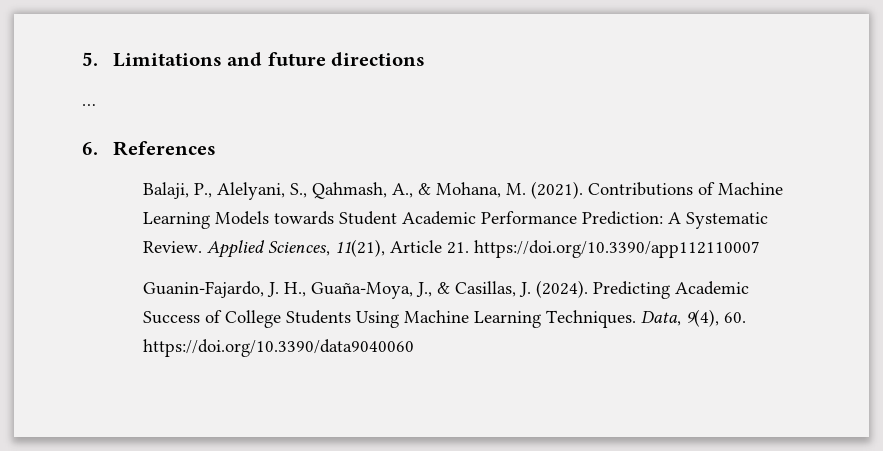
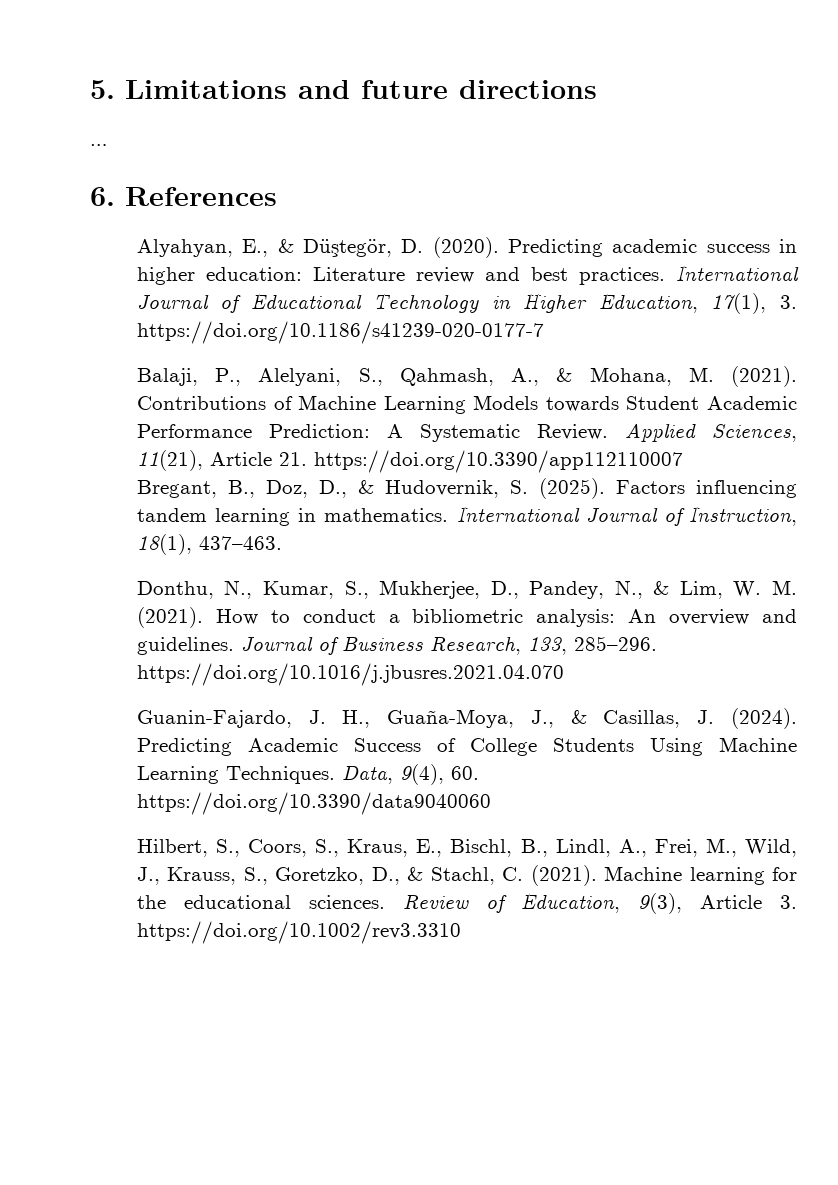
+ Alyahyan, E., & Düştegör, D. (2020). Predicting academic success in higher education: Literature review and best practices. International Journal of Educational Technology in Higher Education, 17(1), 3. https://doi.org/10.1186/s41239-020-0177-7
+ Bregant, B., Doz, D., & Hudovernik, S. (2025). Factors influencing tandem learning in mathematics. International Journal of Instruction, 18(1), 437–463.
+ Donthu, N., Kumar, S., Mukherjee, D., Pandey, N., & Lim, W. M. (2021). How to conduct a bibliometric analysis: An overview and guidelines. Journal of Business Research, 133, 285–296. https://doi.org/10.1016/j.jbusres.2021.04.070
+ Hilbert, S., Coors, S., Kraus, E., Bischl, B., Lindl, A., Frei, M., Wild, J., Krauss, S., Goretzko, D., & Stachl, C. (2021). Machine learning for the educational sciences. Review of Education, 9(3), Article 3. https://doi.org/10.1002/rev3.3310

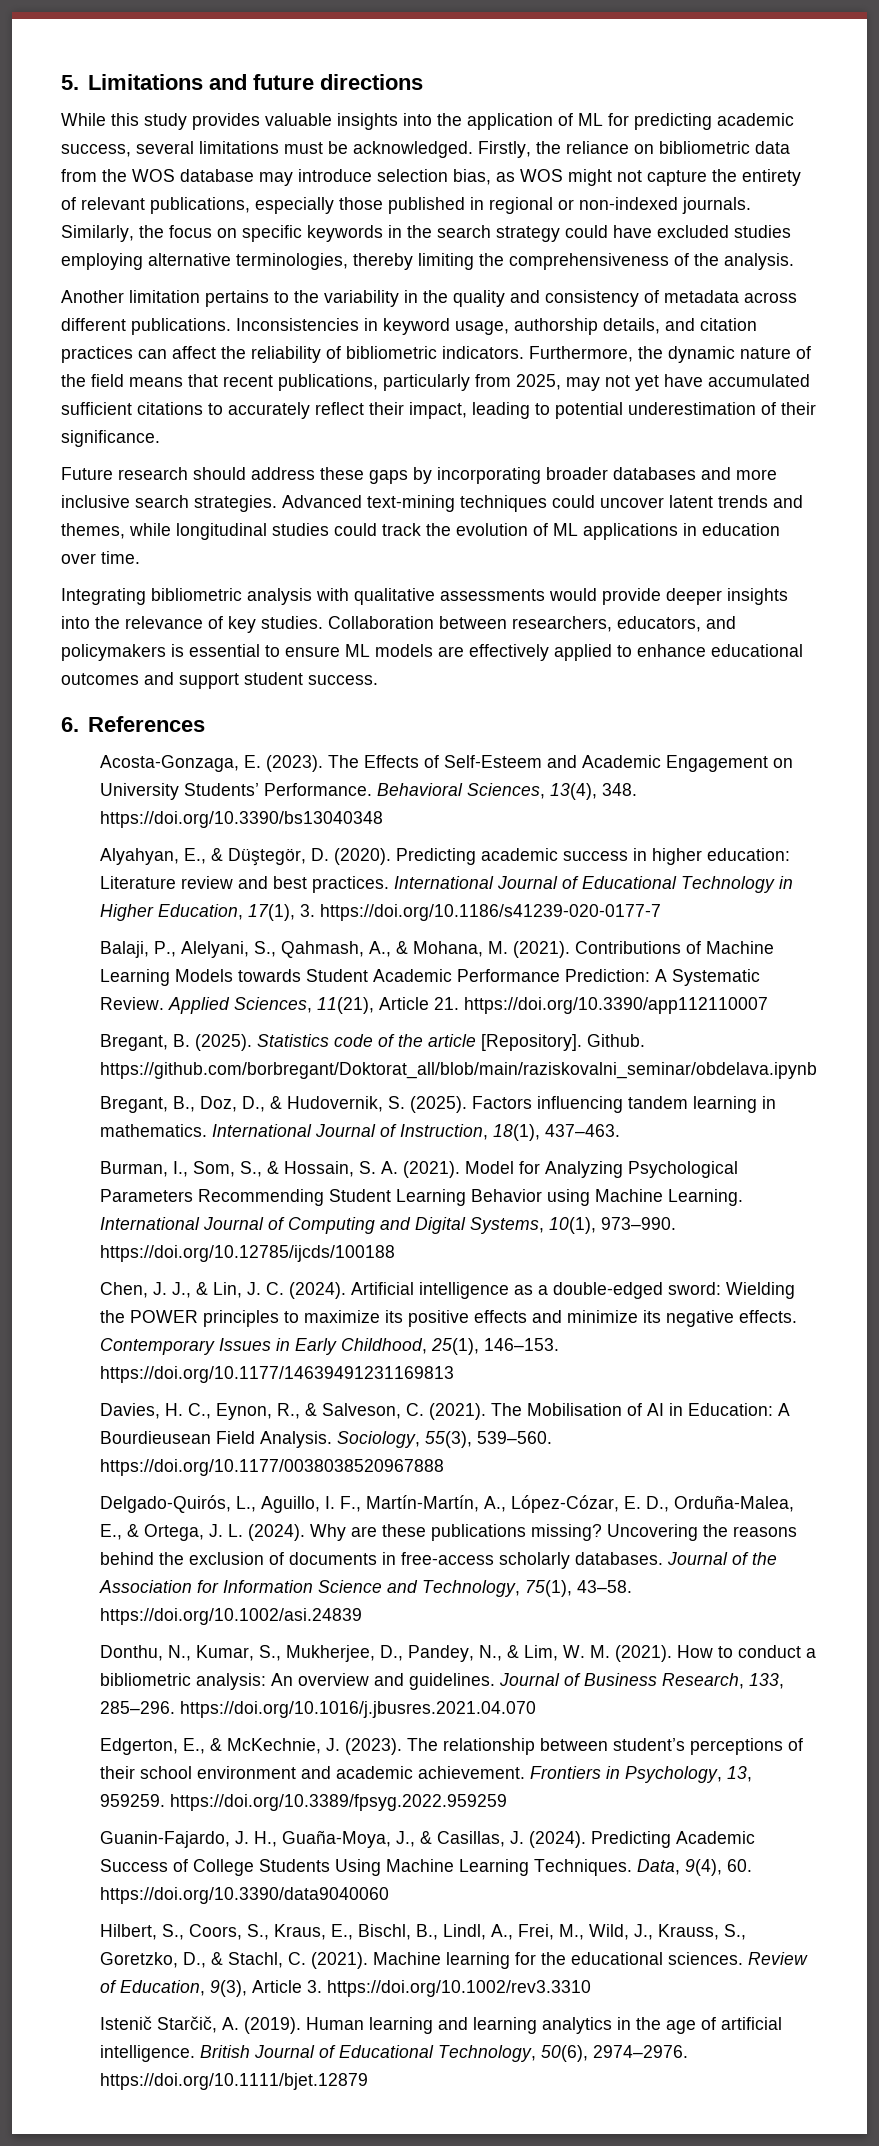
- …
+ While this study provides valuable insights into the application of ML for predicting academic success, several limitations must be acknowledged. Firstly, the reliance on bibliometric data from the WOS database may introduce selection bias, as WOS might not capture the entirety of relevant publications, especially those published in regional or non-indexed journals. Similarly, the focus on specific keywords in the search strategy could have excluded studies employing alternative terminologies, thereby limiting the comprehensiveness of the analysis.
+ Another limitation pertains to the variability in the quality and consistency of metadata across different publications. Inconsistencies in keyword usage, authorship details, and citation practices can affect the reliability of bibliometric indicators. Furthermore, the dynamic nature of the field means that recent publications, particularly from 2025, may not yet have accumulated sufficient citations to accurately reflect their impact, leading to potential underestimation of their significance.
+ Future research should address these gaps by incorporating broader databases and more inclusive search strategies. Advanced text-mining techniques could uncover latent trends and themes, while longitudinal studies could track the evolution of ML applications in education over time.
+ Integrating bibliometric analysis with qualitative assessments would provide deeper insights into the relevance of key studies. Collaboration between researchers, educators, and policymakers is essential to ensure ML models are effectively applied to enhance educational outcomes and support student success.
  6. References
+ Acosta-Gonzaga, E. (2023). The Effects of Self-Esteem and Academic Engagement on University Students’ Performance. Behavioral Sciences, 13(4), 348. https://doi.org/10.3390/bs13040348
+ Bregant, B. (2025). Statistics code of the article [Repository]. Github. https://github.com/borbregant/Doktorat_all/blob/main/raziskovalni_seminar/obdelava.ipynb
+ Burman, I., Som, S., & Hossain, S. A. (2021). Model for Analyzing Psychological Parameters Recommending Student Learning Behavior using Machine Learning. International Journal of Computing and Digital Systems, 10(1), 973–990. https://doi.org/10.12785/ijcds/100188
+ Chen, J. J., & Lin, J. C. (2024). Artificial intelligence as a double-edged sword: Wielding the POWER principles to maximize its positive effects and minimize its negative effects. Contemporary Issues in Early Childhood, 25(1), 146–153. https://doi.org/10.1177/14639491231169813
+ Davies, H. C., Eynon, R., & Salveson, C. (2021). The Mobilisation of AI in Education: A Bourdieusean Field Analysis. Sociology, 55(3), 539–560. https://doi.org/10.1177/0038038520967888
+ Delgado‐Quirós, L., Aguillo, I. F., Martín‐Martín, A., López‐Cózar, E. D., Orduña‐Malea, E., & Ortega, J. L. (2024). Why are these publications missing? Uncovering the reasons behind the exclusion of documents in free‐access scholarly databases. Journal of the Association for Information Science and Technology, 75(1), 43–58. https://doi.org/10.1002/asi.24839
+ Edgerton, E., & McKechnie, J. (2023). The relationship between student’s perceptions of their school environment and academic achievement. Frontiers in Psychology, 13, 959259. https://doi.org/10.3389/fpsyg.2022.959259
+ Istenič Starčič, A. (2019). Human learning and learning analytics in the age of artificial intelligence. British Journal of Educational Technology, 50(6), 2974–2976. https://doi.org/10.1111/bjet.12879

